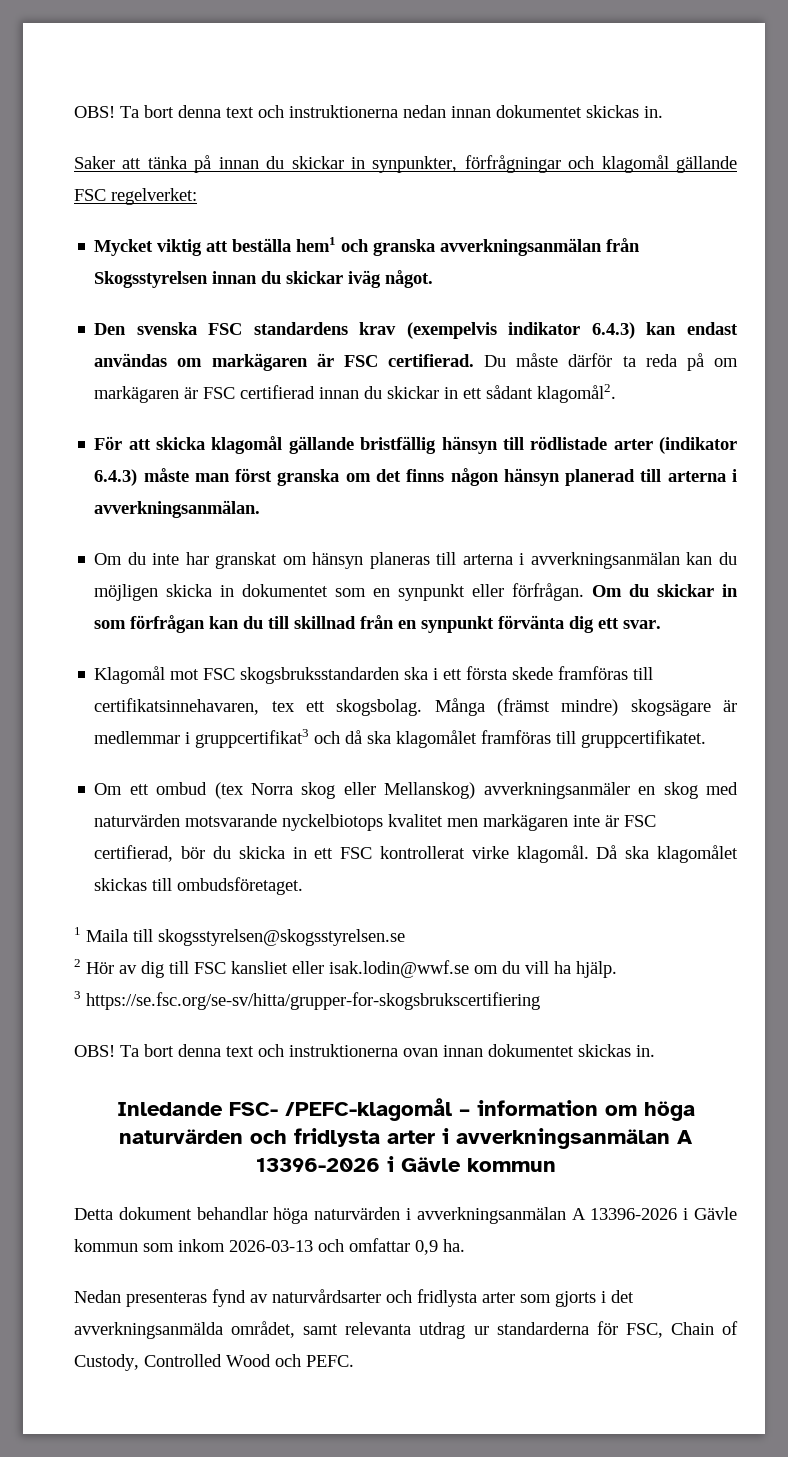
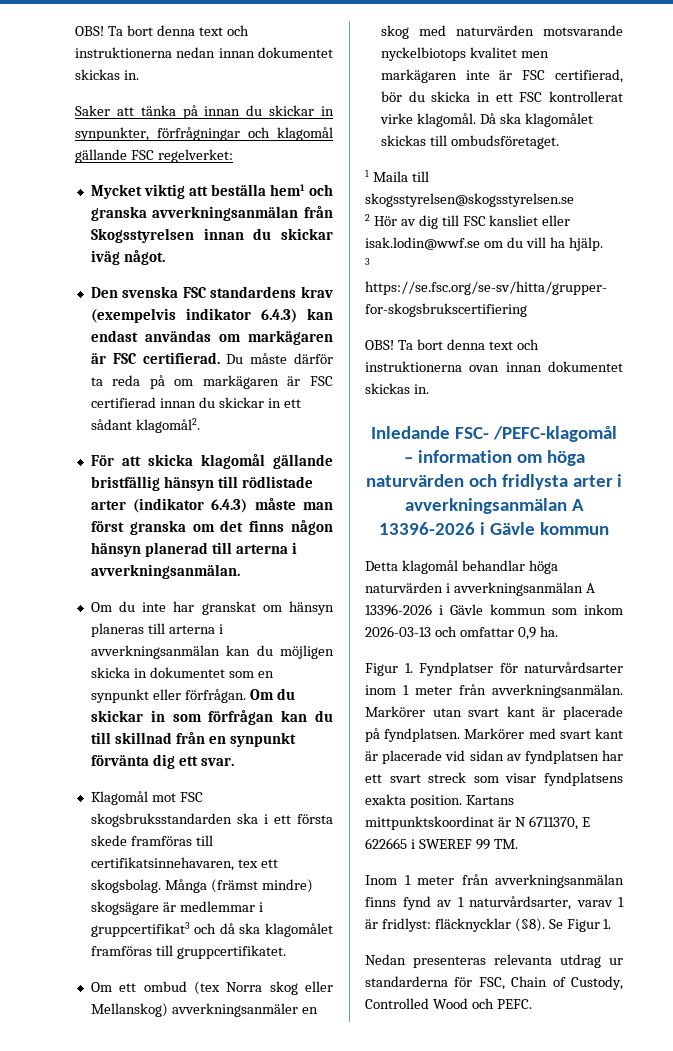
- Detta dokument behandlar höga naturvärden i avverkningsanmälan A 13396-2026 i Gävle kommun som inkom 2026-03-13 och omfattar 0,9 ha.
+ Detta klagomål behandlar höga naturvärden i avverkningsanmälan A 13396-2026 i Gävle kommun som inkom 2026-03-13 och omfattar 0,9 ha.
- Nedan presenteras fynd av naturvårdsarter och fridlysta arter som gjorts i det avverkningsanmälda området, samt relevanta utdrag ur standarderna för FSC, Chain of Custody, Controlled Wood och PEFC.
+ Figur 1. Fyndplatser för naturvårdsarter inom 1 meter från avverkningsanmälan. Markörer utan svart kant är placerade på fyndplatsen. Markörer med svart kant är placerade vid sidan av fyndplatsen har ett svart streck som visar fyndplatsens exakta position. Kartans mittpunktskoordinat är N 6711370, E 622665 i SWEREF 99 TM.
+ Inom 1 meter från avverkningsanmälan finns fynd av 1 naturvårdsarter, varav 1 är fridlyst: fläcknycklar (§8). Se Figur 1.
+ Nedan presenteras relevanta utdrag ur standarderna för FSC, Chain of Custody, Controlled Wood och PEFC.

